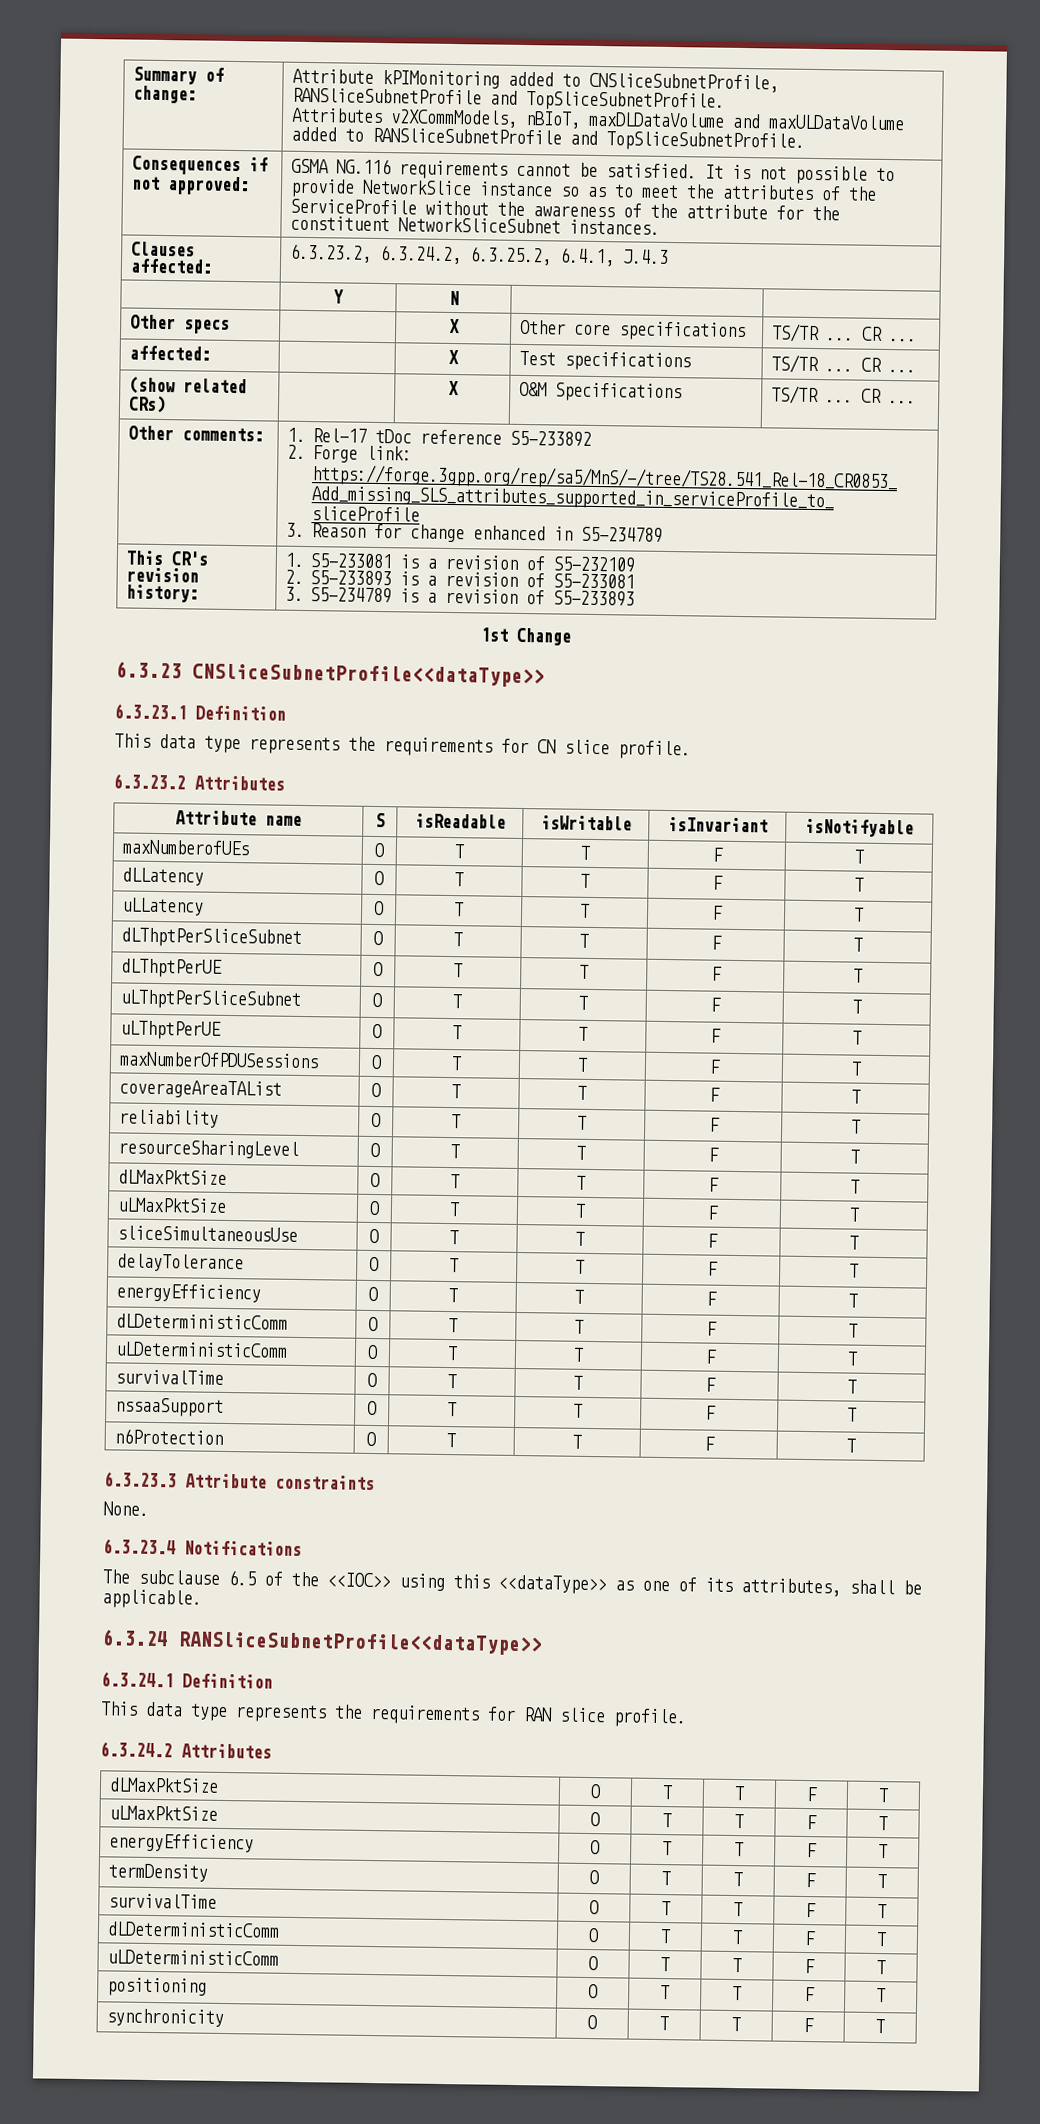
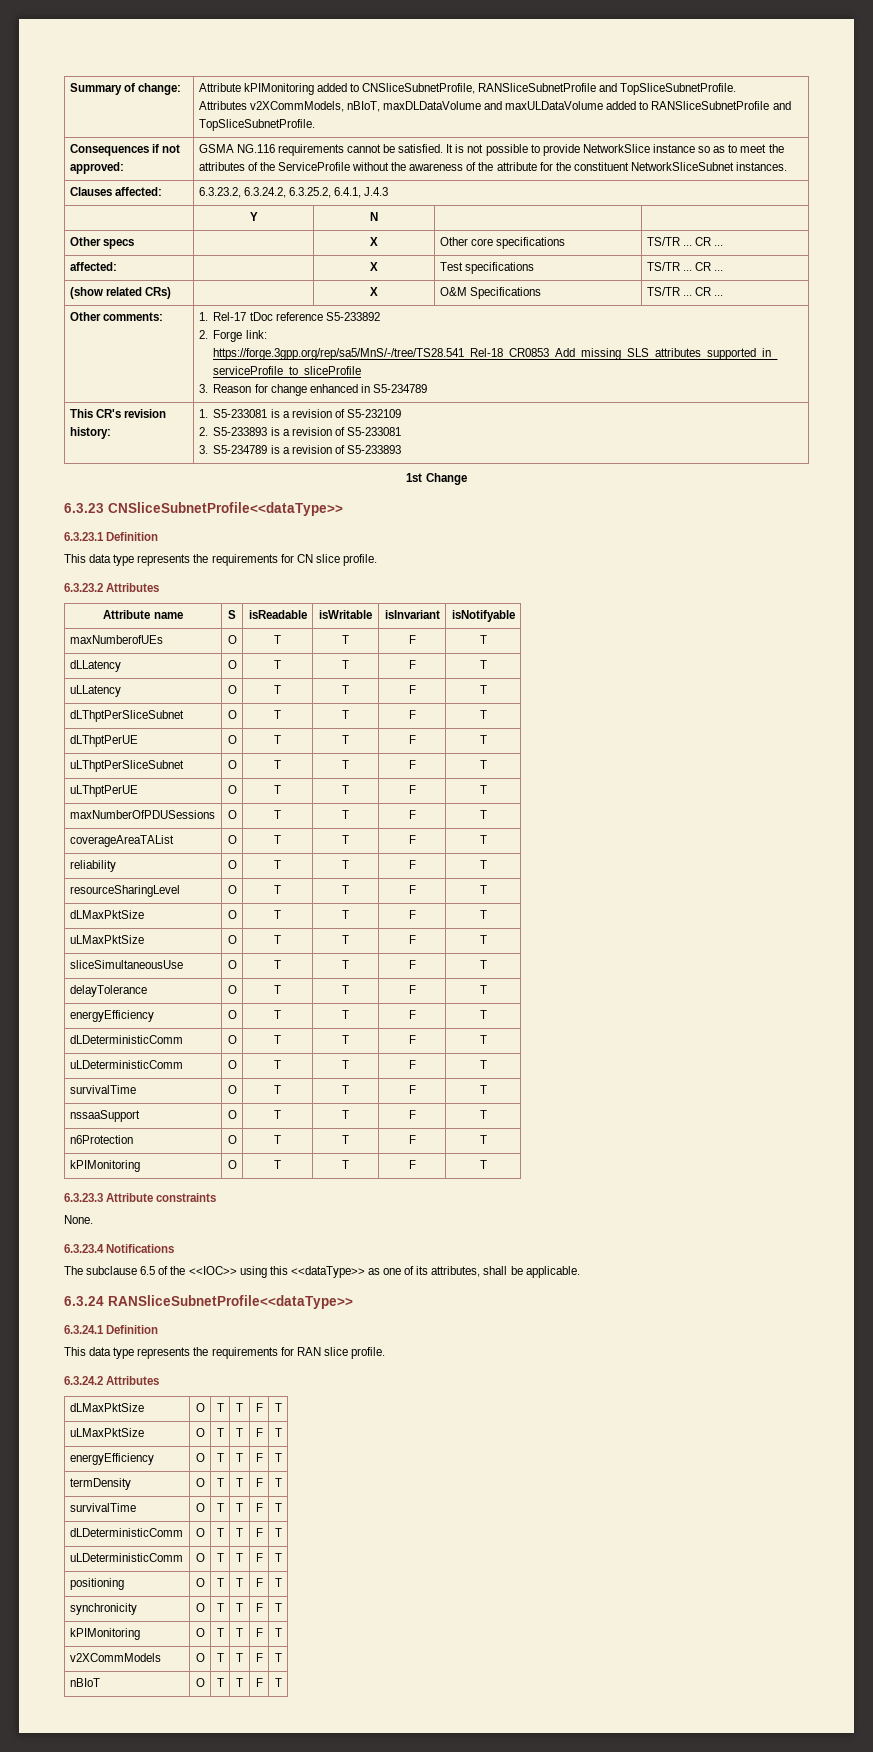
  n6Protection | O | T | T | F | T
+ kPIMonitoring | O | T | T | F | T
  synchronicity | O | T | T | F | T
+ kPIMonitoring | O | T | T | F | T
+ v2XCommModels | O | T | T | F | T
+ nBIoT | O | T | T | F | T

